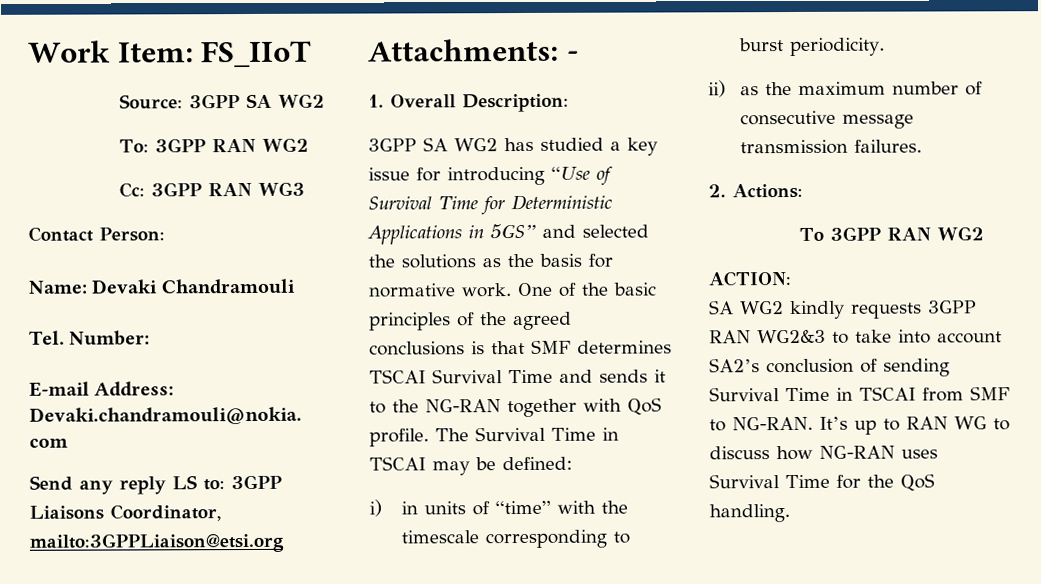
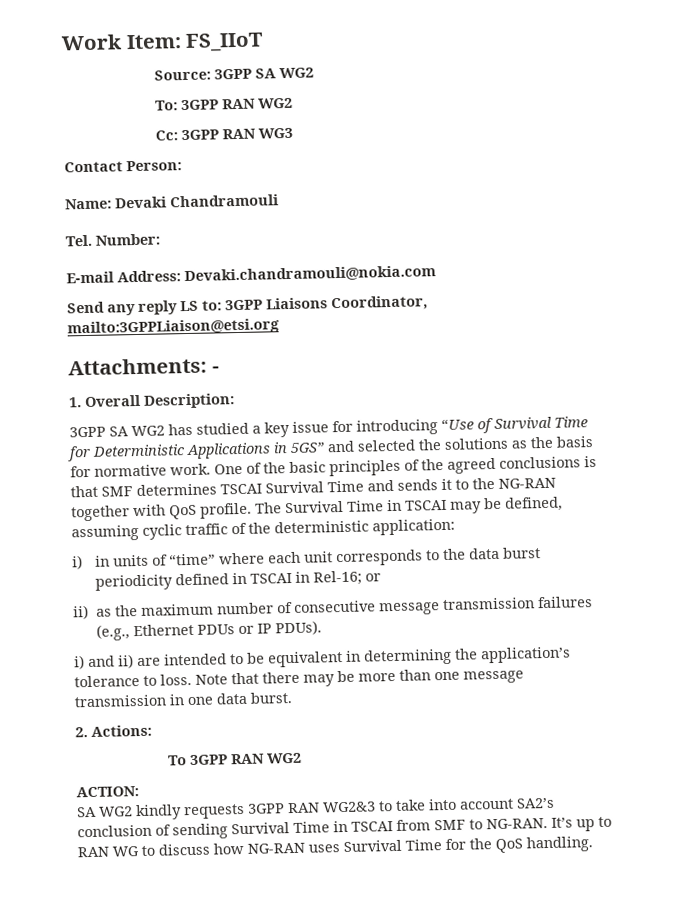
- The Survival Time in TSCAI may be defined:
+ The Survival Time in TSCAI may be defined, assuming cyclic traffic of the deterministic application:
- i) in units of “time” with the timescale corresponding to burst periodicity.
+ i) in units of “time” where each unit corresponds to the data burst periodicity defined in TSCAI in Rel-16; or
- ii) as the maximum number of consecutive message transmission failures.
+ ii) as the maximum number of consecutive message transmission failures (e.g., Ethernet PDUs or IP PDUs).
+ i) and ii) are intended to be equivalent in determining the application’s tolerance to loss. Note that there may be more than one message transmission in one data burst.

